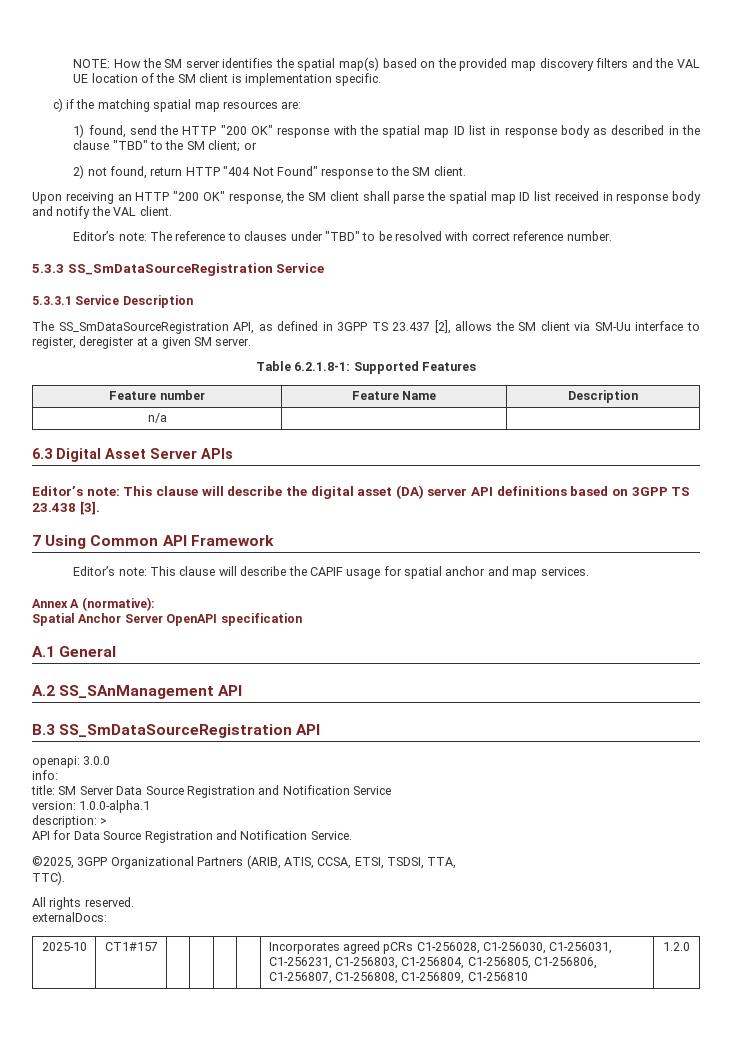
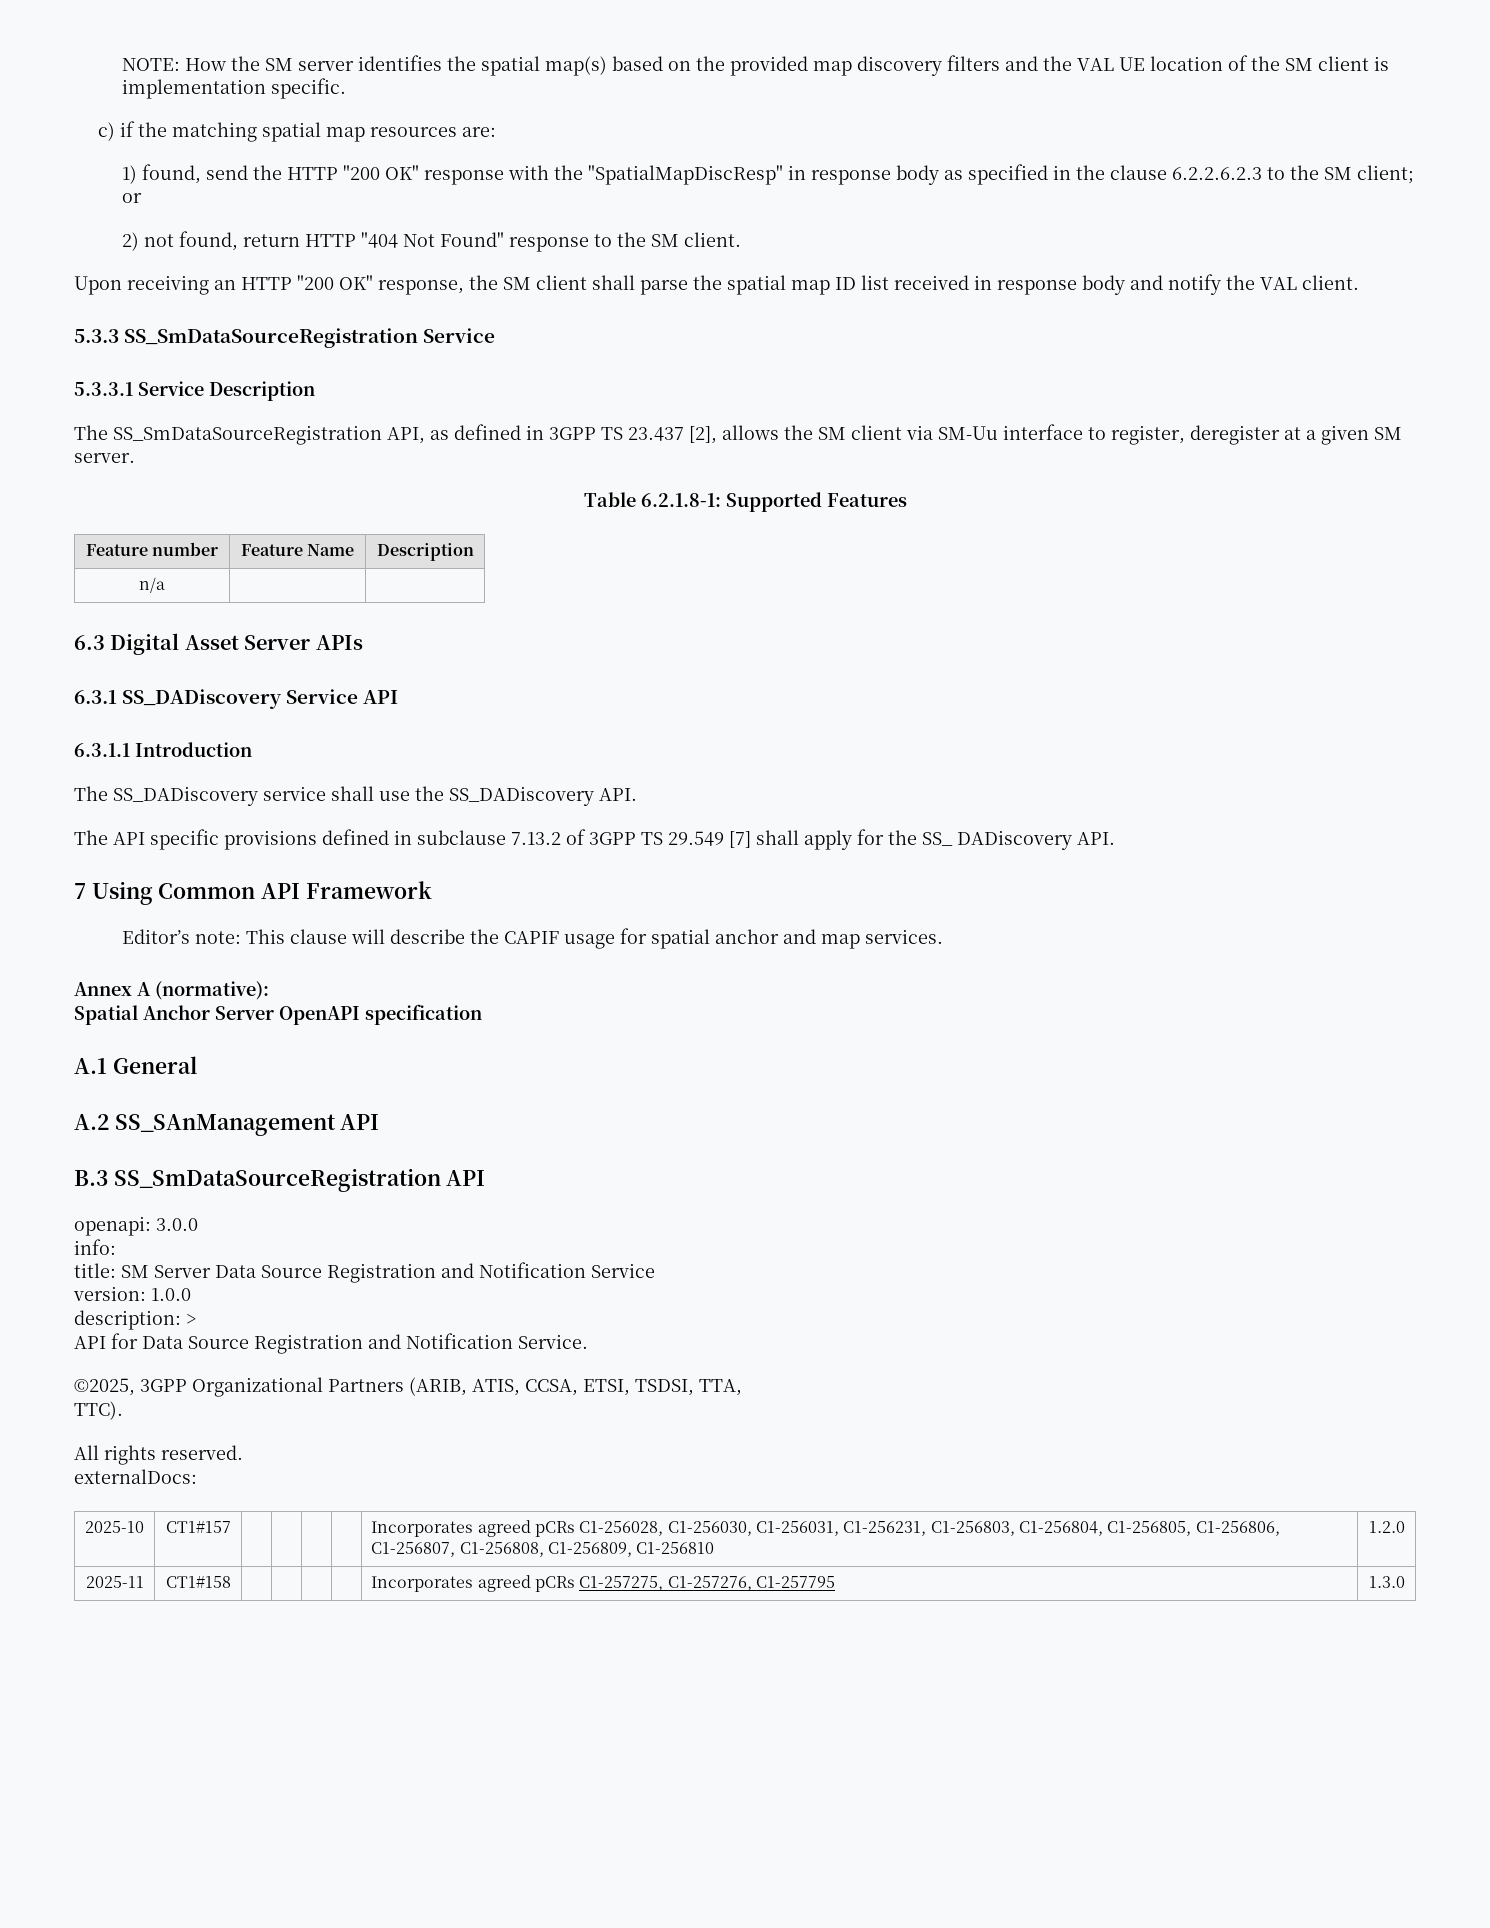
- 1) found, send the HTTP "200 OK" response with the spatial map ID list in response body as described in the clause "TBD" to the SM client; or
+ 1) found, send the HTTP "200 OK" response with the "SpatialMapDiscResp" in response body as specified in the clause 6.2.2.6.2.3 to the SM client; or
- Editor’s note: The reference to clauses under "TBD" to be resolved with correct reference number.
- Editor’s note: This clause will describe the digital asset (DA) server API definitions based on 3GPP TS 23.438 [3].
+ 6.3.1 SS_DADiscovery Service API
+ 6.3.1.1 Introduction
+ The SS_DADiscovery service shall use the SS_DADiscovery API.
+ The API specific provisions defined in subclause 7.13.2 of 3GPP TS 29.549 [7] shall apply for the SS_ DADiscovery API.
- version: 1.0.0-alpha.1
+ version: 1.0.0
+ 2025-11 | CT1#158 | | | | | Incorporates agreed pCRs C1-257275, C1-257276, C1-257795 | 1.3.0

